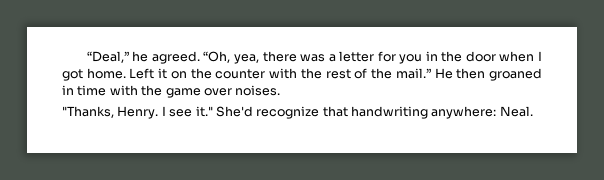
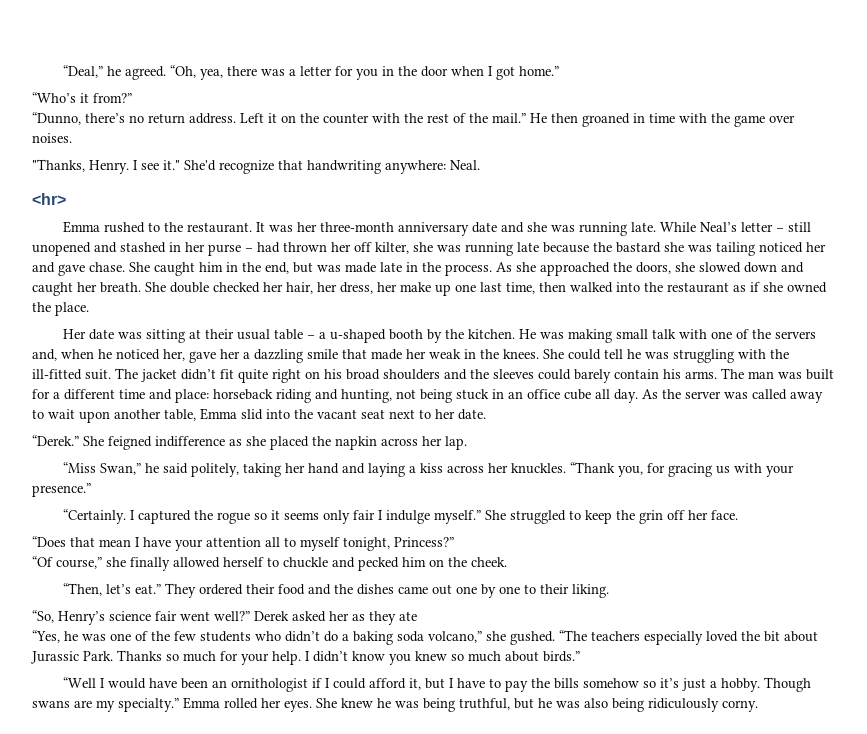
- “Oh, yea, there was a letter for you in the door when I got home.
+ “Oh, yea, there was a letter for you in the door when I got home.”
+ “Who’s it from?”
+ “Dunno, there’s no return address.
+ <hr>
+ Emma rushed to the restaurant. It was her three-month anniversary date and she was running late. While Neal’s letter – still unopened and stashed in her purse – had thrown her off kilter, she was running late because the bastard she was tailing noticed her and gave chase. She caught him in the end, but was made late in the process. As she approached the doors, she slowed down and caught her breath. She double checked her hair, her dress, her make up one last time, then walked into the restaurant as if she owned the place.
+ Her date was sitting at their usual table – a u-shaped booth by the kitchen. He was making small talk with one of the servers and, when he noticed her, gave her a dazzling smile that made her weak in the knees. She could tell he was struggling with the ill-fitted suit. The jacket didn’t fit quite right on his broad shoulders and the sleeves could barely contain his arms. The man was built for a different time and place: horseback riding and hunting, not being stuck in an office cube all day. As the server was called away to wait upon another table, Emma slid into the vacant seat next to her date.
+ “Derek.” She feigned indifference as she placed the napkin across her lap.
+ “Miss Swan,” he said politely, taking her hand and laying a kiss across her knuckles. “Thank you, for gracing us with your presence.”
+ “Certainly. I captured the rogue so it seems only fair I indulge myself.” She struggled to keep the grin off her face.
+ “Does that mean I have your attention all to myself tonight, Princess?”
+ “Of course,” she finally allowed herself to chuckle and pecked him on the cheek.
+ “Then, let’s eat.” They ordered their food and the dishes came out one by one to their liking.
+ “So, Henry’s science fair went well?” Derek asked her as they ate
+ “Yes, he was one of the few students who didn’t do a baking soda volcano,” she gushed. “The teachers especially loved the bit about Jurassic Park. Thanks so much for your help. I didn’t know you knew so much about birds.”
+ “Well I would have been an ornithologist if I could afford it, but I have to pay the bills somehow so it’s just a hobby. Though swans are my specialty.” Emma rolled her eyes. She knew he was being truthful, but he was also being ridiculously corny.

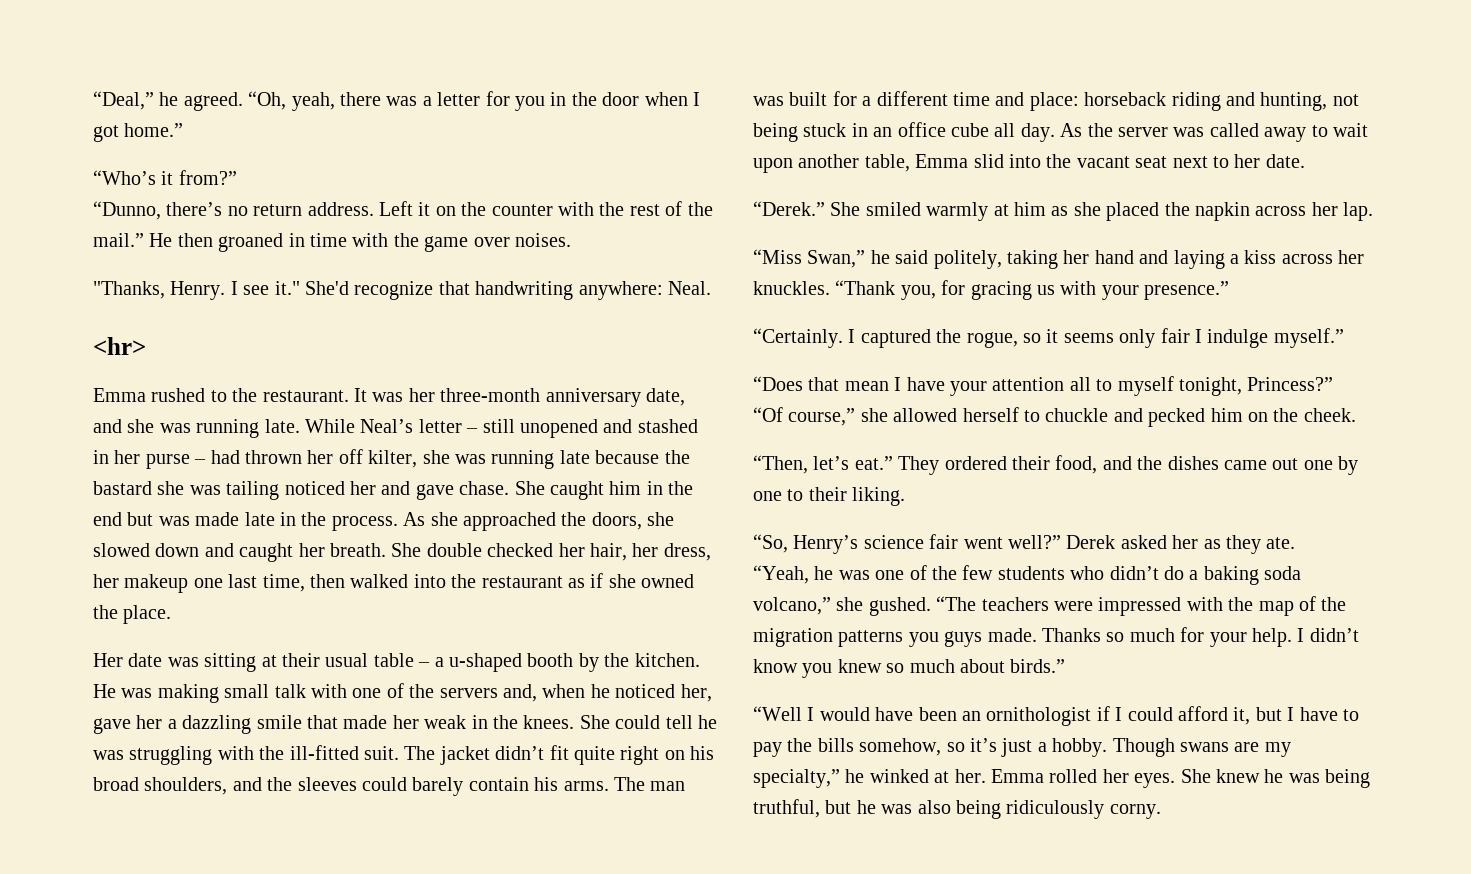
- “Oh, yea, there was a letter for you in the door when I got home.”
+ “Oh, yeah, there was a letter for you in the door when I got home.”
- It was her three-month anniversary date and she was running late.
+ It was her three-month anniversary date, and she was running late.
- She caught him in the end, but was made late in the process.
+ She caught him in the end but was made late in the process.
- She double checked her hair, her dress, her make up one last time, then walked into the restaurant as if she owned the place.
+ She double checked her hair, her dress, her makeup one last time, then walked into the restaurant as if she owned the place.
- The jacket didn’t fit quite right on his broad shoulders and the sleeves could barely contain his arms.
+ The jacket didn’t fit quite right on his broad shoulders, and the sleeves could barely contain his arms.
- She feigned indifference as she placed the napkin across her lap.
+ She smiled warmly at him as she placed the napkin across her lap.
- I captured the rogue so it seems only fair I indulge myself.” She struggled to keep the grin off her face.
+ I captured the rogue, so it seems only fair I indulge myself.”
- “Of course,” she finally allowed herself to chuckle and pecked him on the cheek.
+ “Of course,” she allowed herself to chuckle and pecked him on the cheek.
- They ordered their food and the dishes came out one by one to their liking.
+ They ordered their food, and the dishes came out one by one to their liking.
- Derek asked her as they ate
- “Yes, he was one of the few students who didn’t do a baking soda volcano,” she gushed.
+ Derek asked her as they ate.
+ “Yeah, he was one of the few students who didn’t do a baking soda volcano,” she gushed.
- “The teachers especially loved the bit about Jurassic Park.
+ “The teachers were impressed with the map of the migration patterns you guys made.
- “Well I would have been an ornithologist if I could afford it, but I have to pay the bills somehow so it’s just a hobby.
+ “Well I would have been an ornithologist if I could afford it, but I have to pay the bills somehow, so it’s just a hobby.
- Though swans are my specialty.”
+ Though swans are my specialty,” he winked at her.

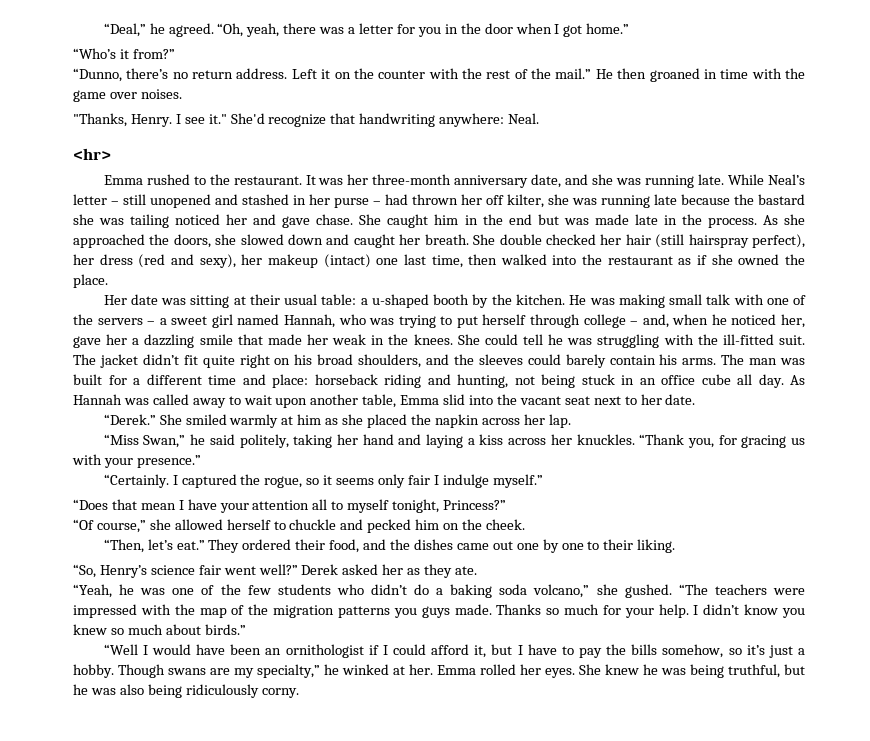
- She double checked her hair, her dress, her makeup one last time, then walked into the restaurant as if she owned the place.
+ She double checked her hair (still hairspray perfect), her dress (red and sexy), her makeup (intact) one last time, then walked into the restaurant as if she owned the place.
- Her date was sitting at their usual table – a u-shaped booth by the kitchen.
+ Her date was sitting at their usual table: a u-shaped booth by the kitchen.
- He was making small talk with one of the servers and, when he noticed her, gave her a dazzling smile that made her weak in the knees.
+ He was making small talk with one of the servers – a sweet girl named Hannah, who was trying to put herself through college – and, when he noticed her, gave her a dazzling smile that made her weak in the knees.
- As the server was called away to wait upon another table, Emma slid into the vacant seat next to her date.
+ As Hannah was called away to wait upon another table, Emma slid into the vacant seat next to her date.

